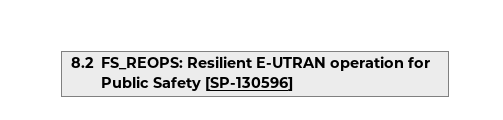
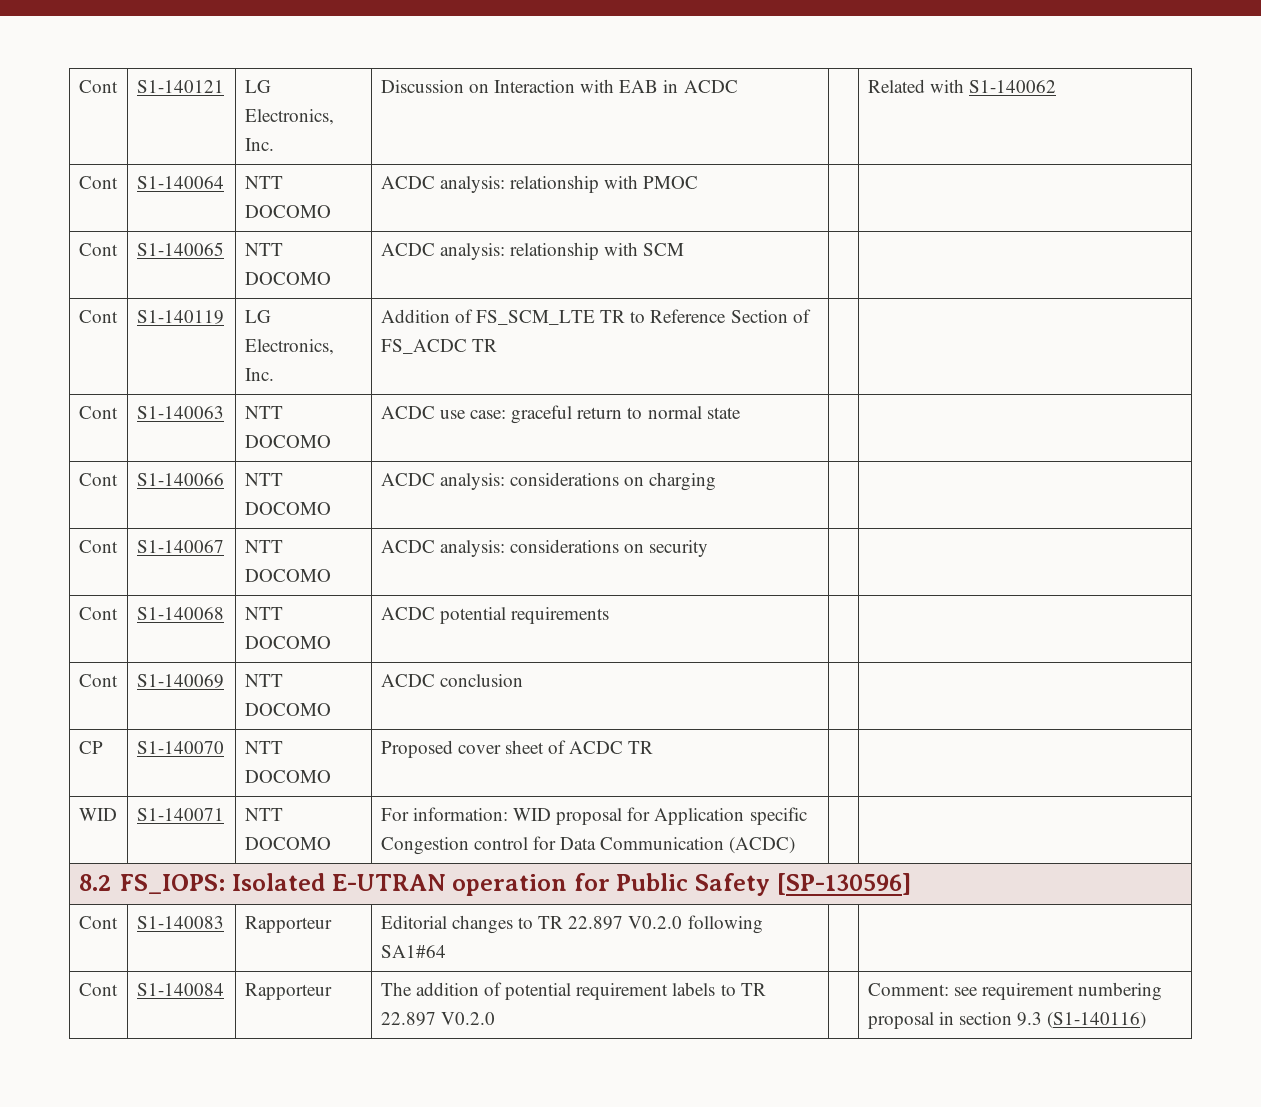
- 8.2 FS_REOPS: Resilient E-UTRAN operation for Public Safety [SP-130596]
+ Cont | S1-140121 | LG Electronics, Inc. | Discussion on Interaction with EAB in ACDC | | Related with S1-140062
+ Cont | S1-140064 | NTT DOCOMO | ACDC analysis: relationship with PMOC | |
+ Cont | S1-140065 | NTT DOCOMO | ACDC analysis: relationship with SCM | |
+ Cont | S1-140119 | LG Electronics, Inc. | Addition of FS_SCM_LTE TR to Reference Section of FS_ACDC TR | |
+ Cont | S1-140063 | NTT DOCOMO | ACDC use case: graceful return to normal state | |
+ Cont | S1-140066 | NTT DOCOMO | ACDC analysis: considerations on charging | |
+ Cont | S1-140067 | NTT DOCOMO | ACDC analysis: considerations on security | |
+ Cont | S1-140068 | NTT DOCOMO | ACDC potential requirements | |
+ Cont | S1-140069 | NTT DOCOMO | ACDC conclusion | |
+ CP | S1-140070 | NTT DOCOMO | Proposed cover sheet of ACDC TR | |
+ WID | S1-140071 | NTT DOCOMO | For information: WID proposal for Application specific Congestion control for Data Communication (ACDC) | |
+ 8.2 FS_IOPS: Isolated E-UTRAN operation for Public Safety [SP-130596]
+ Cont | S1-140083 | Rapporteur | Editorial changes to TR 22.897 V0.2.0 following SA1#64 | |
+ Cont | S1-140084 | Rapporteur | The addition of potential requirement labels to TR 22.897 V0.2.0 | | Comment: see requirement numbering proposal in section 9.3 (S1-140116)

